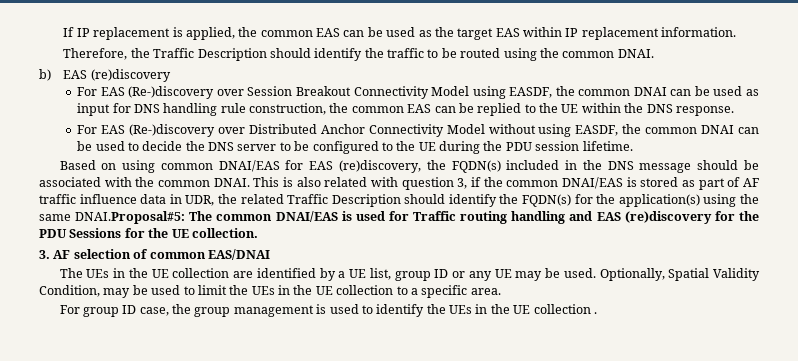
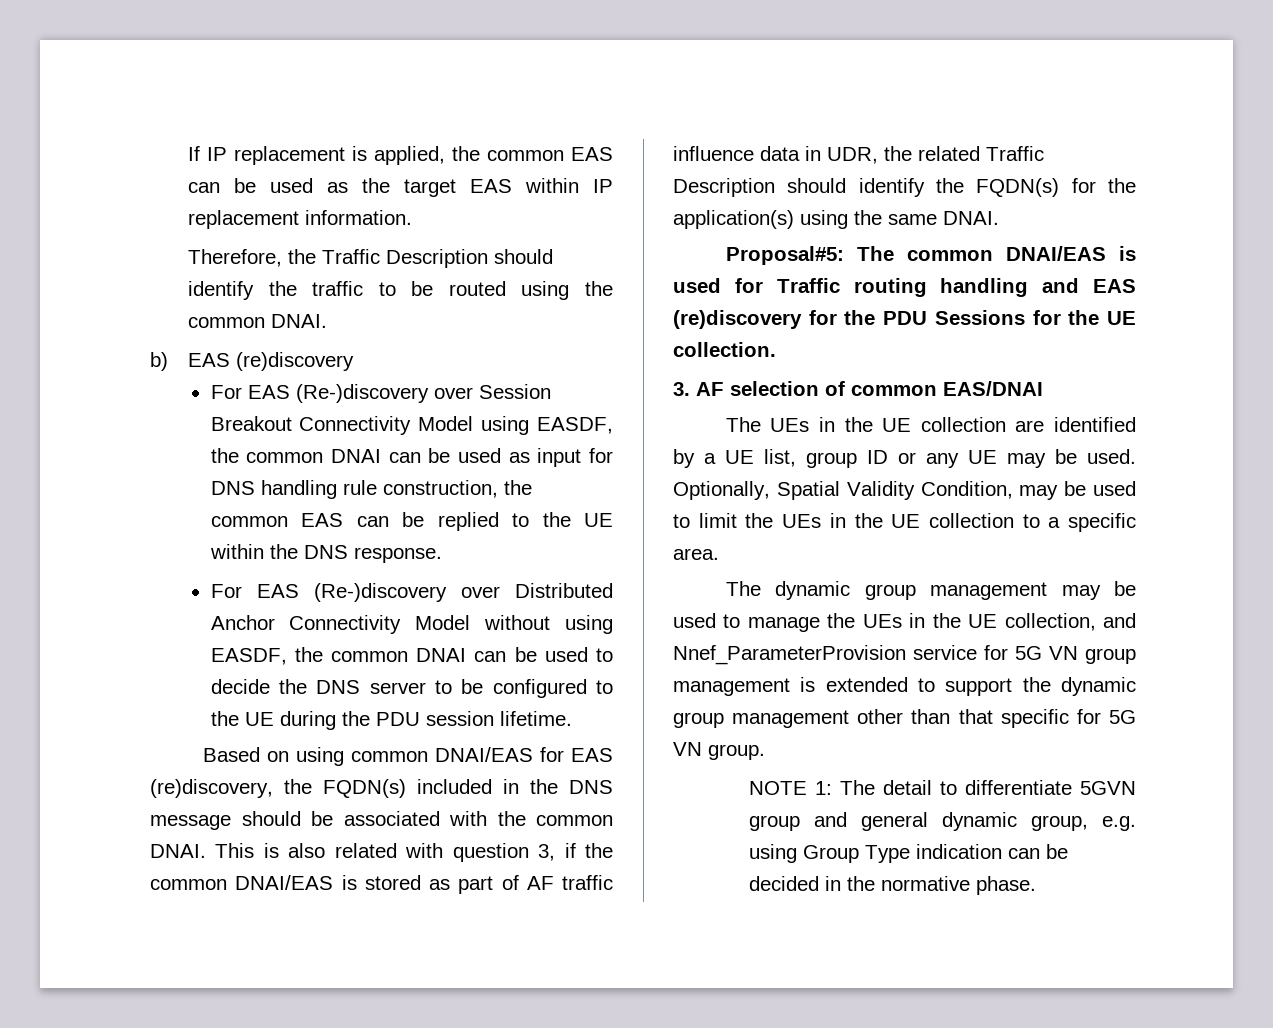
- This is also related with question 3, if the common DNAI/EAS is stored as part of AF traffic influence data in UDR, the related Traffic Description should identify the FQDN(s) for the application(s) using the same DNAI.Proposal#5: The common DNAI/EAS is used for Traffic routing handling and EAS (re)discovery for the PDU Sessions for the UE collection.
+ This is also related with question 3, if the common DNAI/EAS is stored as part of AF traffic influence data in UDR, the related Traffic Description should identify the FQDN(s) for the application(s) using the same DNAI.
+ Proposal#5: The common DNAI/EAS is used for Traffic routing handling and EAS (re)discovery for the PDU Sessions for the UE collection.
- For group ID case, the group management is used to identify the UEs in the UE collection .
+ The dynamic group management may be used to manage the UEs in the UE collection, and Nnef_ParameterProvision service for 5G VN group management is extended to support the dynamic group management other than that specific for 5G VN group.
+ NOTE 1: The detail to differentiate 5GVN group and general dynamic group, e.g. using Group Type indication can be decided in the normative phase.

